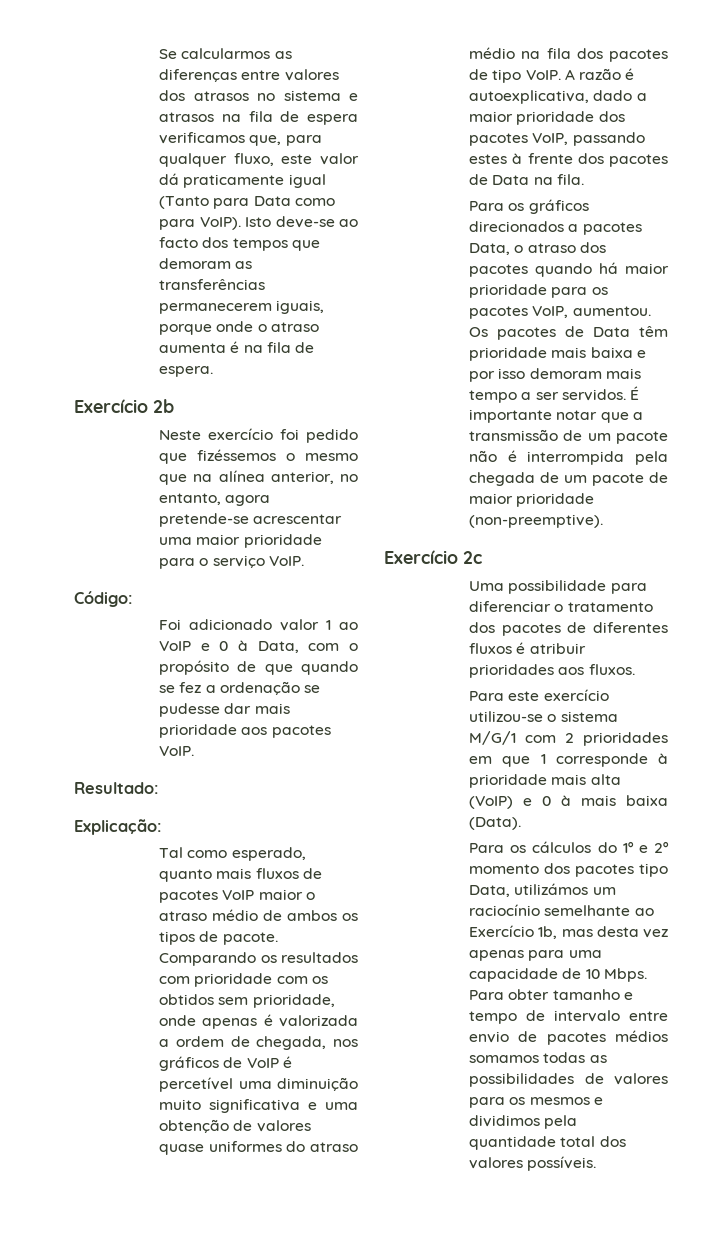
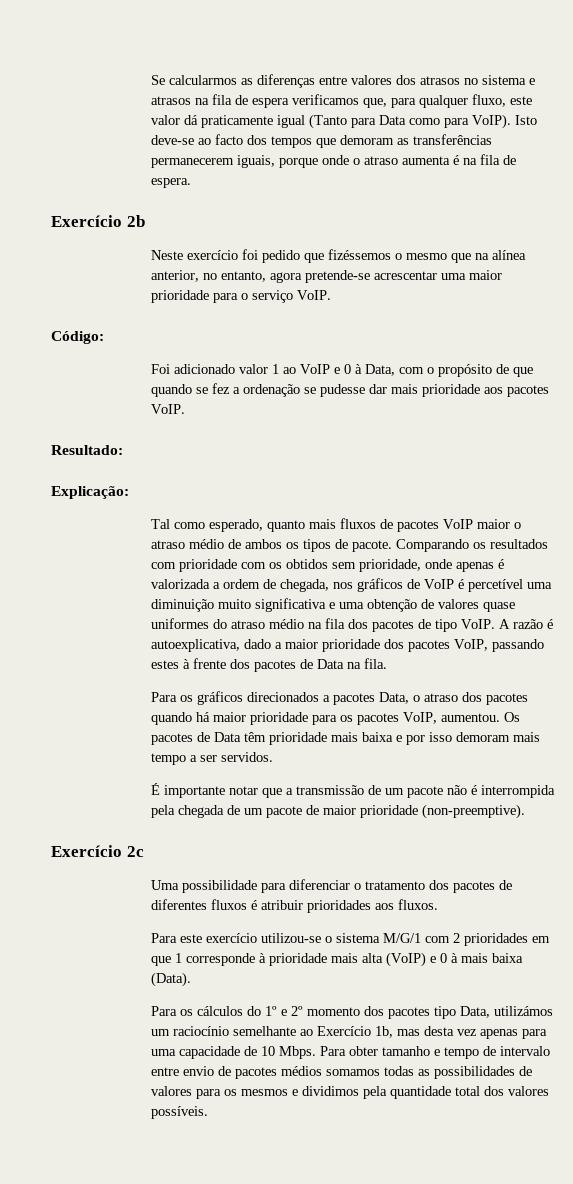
- Os pacotes de Data têm prioridade mais baixa e por isso demoram mais tempo a ser servidos. É importante notar que a transmissão de um pacote não é interrompida pela chegada de um pacote de maior prioridade (non-preemptive).
+ Os pacotes de Data têm prioridade mais baixa e por isso demoram mais tempo a ser servidos.
+ É importante notar que a transmissão de um pacote não é interrompida pela chegada de um pacote de maior prioridade (non-preemptive).

